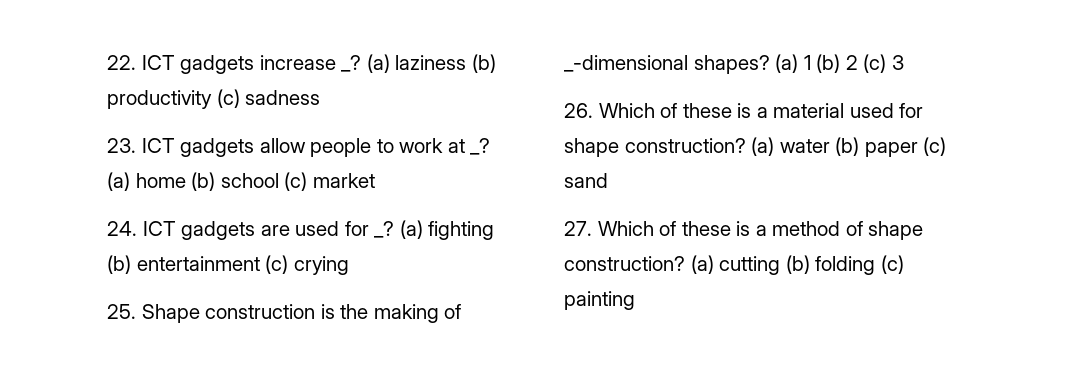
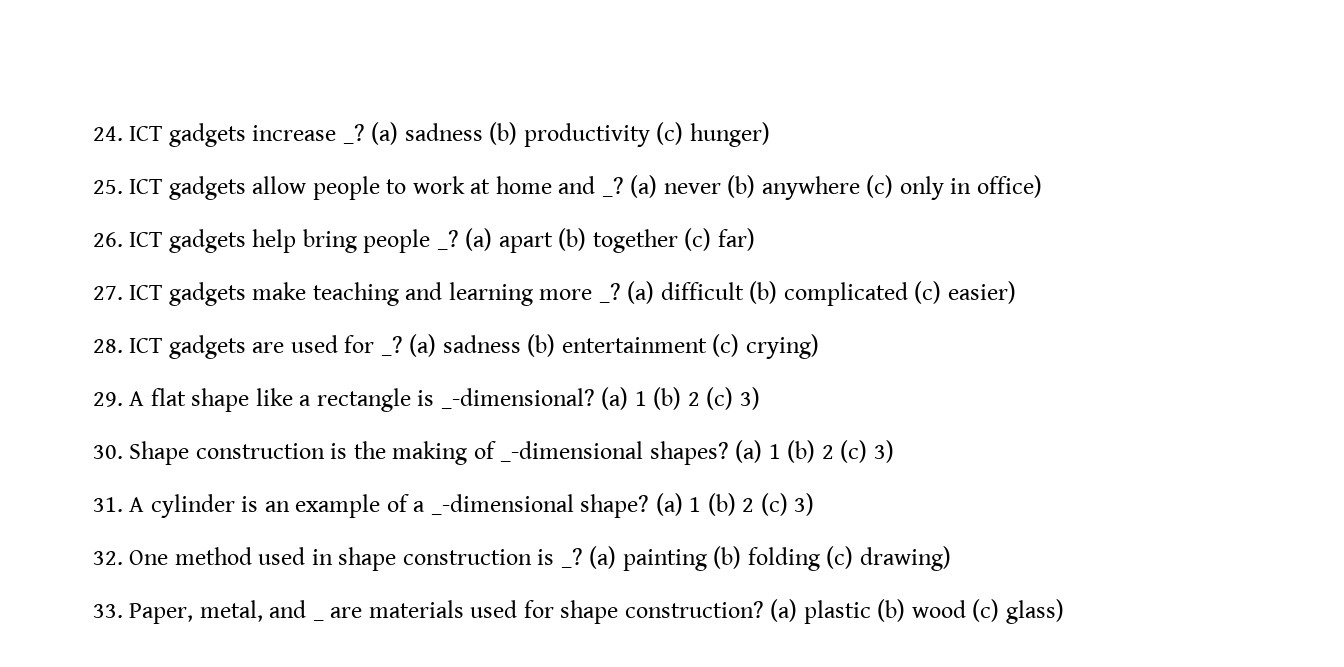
- 22. ICT gadgets increase _?
+ 24. ICT gadgets increase _?
- (a) laziness (b) productivity (c) sadness
- 23. ICT gadgets allow people to work at _? (a) home (b) school (c) market
- 24. ICT gadgets are used for _?
+ (a) sadness (b) productivity (c) hunger)
+ 25. ICT gadgets allow people to work at home and _? (a) never (b) anywhere (c) only in office)
+ 26. ICT gadgets help bring people _? (a) apart (b) together (c) far)
+ 27. ICT gadgets make teaching and learning more _? (a) difficult (b) complicated (c) easier)
+ 28. ICT gadgets are used for _?
- (a) fighting (b) entertainment (c) crying
- 25. Shape construction is the making of _-dimensional shapes? (a) 1 (b) 2 (c) 3
- 26. Which of these is a material used for shape construction?
+ (a) sadness (b) entertainment (c) crying)
+ 29. A flat shape like a rectangle is _-dimensional? (a) 1 (b) 2 (c) 3)
+ 30. Shape construction is the making of _-dimensional shapes? (a) 1 (b) 2 (c) 3)
+ 31. A cylinder is an example of a _-dimensional shape? (a) 1 (b) 2 (c) 3)
+ 32. One method used in shape construction is _? (a) painting (b) folding (c) drawing)
+ 33. Paper, metal, and _ are materials used for shape construction?
- (a) water (b) paper (c) sand
- 27. Which of these is a method of shape construction? (a) cutting (b) folding (c) painting
+ (a) plastic (b) wood (c) glass)

